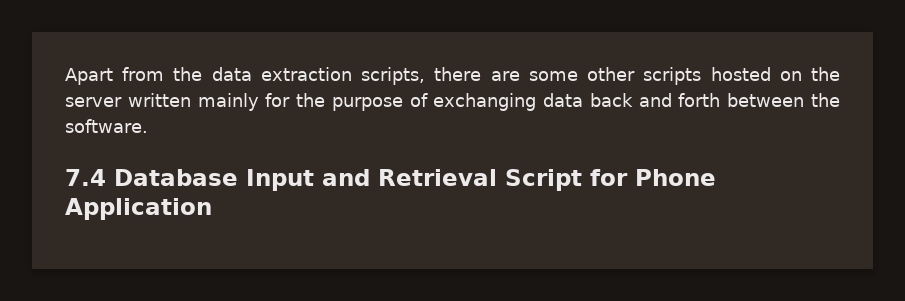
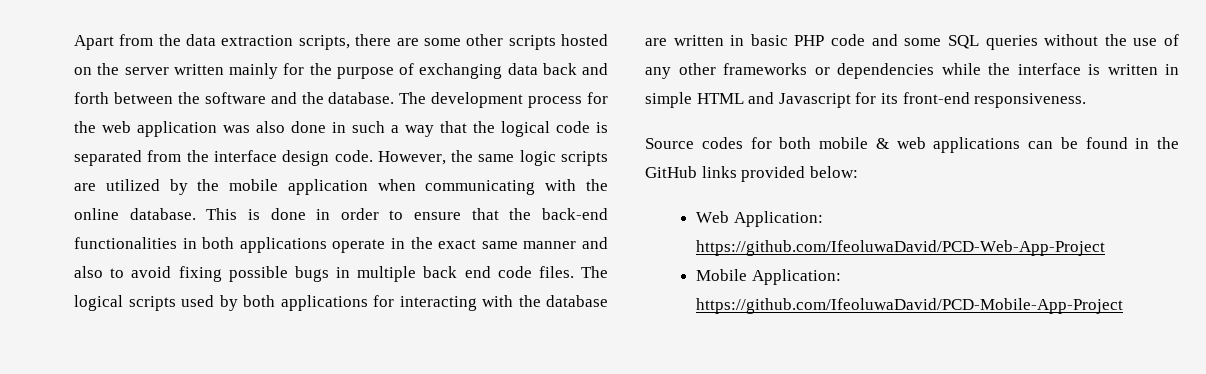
- Apart from the data extraction scripts, there are some other scripts hosted on the server written mainly for the purpose of exchanging data back and forth between the software.
- 7.4 Database Input and Retrieval Script for Phone Application
+ Apart from the data extraction scripts, there are some other scripts hosted on the server written mainly for the purpose of exchanging data back and forth between the software and the database. The development process for the web application was also done in such a way that the logical code is separated from the interface design code. However, the same logic scripts are utilized by the mobile application when communicating with the online database. This is done in order to ensure that the back-end functionalities in both applications operate in the exact same manner and also to avoid fixing possible bugs in multiple back end code files. The logical scripts used by both applications for interacting with the database are written in basic PHP code and some SQL queries without the use of any other frameworks or dependencies while the interface is written in simple HTML and Javascript for its front-end responsiveness.
+ Source codes for both mobile & web applications can be found in the GitHub links provided below:
+ Web Application: https://github.com/IfeoluwaDavid/PCD-Web-App-Project
+ Mobile Application: https://github.com/IfeoluwaDavid/PCD-Mobile-App-Project

